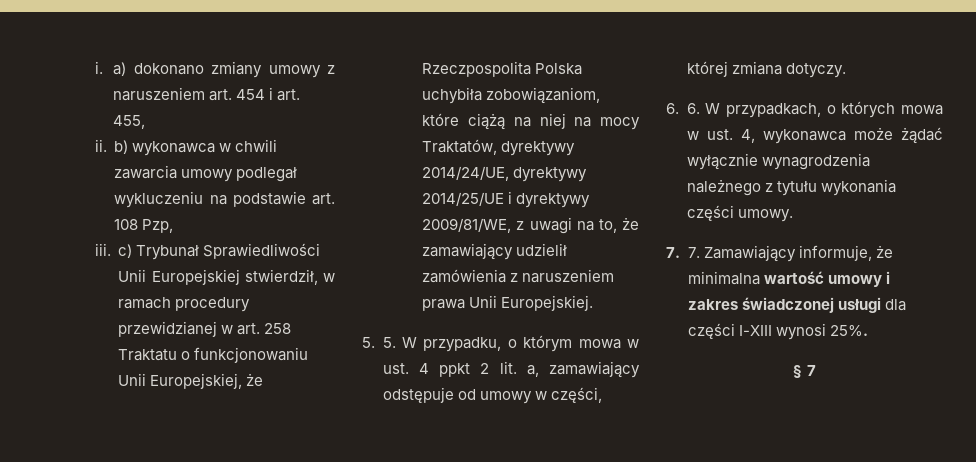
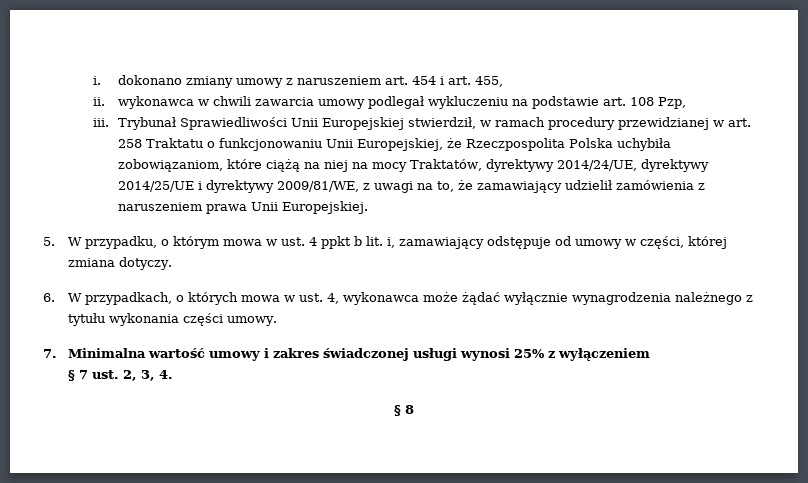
- i. a) dokonano zmiany umowy z naruszeniem art. 454 i art. 455,
+ i. dokonano zmiany umowy z naruszeniem art. 454 i art. 455,
- ii. b) wykonawca w chwili zawarcia umowy podlegał wykluczeniu na podstawie art. 108 Pzp,
+ ii. wykonawca w chwili zawarcia umowy podlegał wykluczeniu na podstawie art. 108 Pzp,
- iii. c) Trybunał Sprawiedliwości Unii Europejskiej stwierdził, w ramach procedury przewidzianej w art. 258 Traktatu o funkcjonowaniu Unii Europejskiej, że Rzeczpospolita Polska uchybiła zobowiązaniom, które ciążą na niej na mocy Traktatów, dyrektywy 2014/24/UE, dyrektywy 2014/25/UE i dyrektywy 2009/81/WE, z uwagi na to, że zamawiający udzielił zamówienia z naruszeniem prawa Unii Europejskiej.
+ iii. Trybunał Sprawiedliwości Unii Europejskiej stwierdził, w ramach procedury przewidzianej w art. 258 Traktatu o funkcjonowaniu Unii Europejskiej, że Rzeczpospolita Polska uchybiła zobowiązaniom, które ciążą na niej na mocy Traktatów, dyrektywy 2014/24/UE, dyrektywy 2014/25/UE i dyrektywy 2009/81/WE, z uwagi na to, że zamawiający udzielił zamówienia z naruszeniem prawa Unii Europejskiej.
- 5. 5. W przypadku, o którym mowa w ust. 4 ppkt 2 lit. a, zamawiający odstępuje od umowy w części, której zmiana dotyczy.
+ 5. W przypadku, o którym mowa w ust. 4 ppkt b lit. i, zamawiający odstępuje od umowy w części, której zmiana dotyczy.
- 6. 6. W przypadkach, o których mowa w ust. 4, wykonawca może żądać wyłącznie wynagrodzenia należnego z tytułu wykonania części umowy.
+ 6. W przypadkach, o których mowa w ust. 4, wykonawca może żądać wyłącznie wynagrodzenia należnego z tytułu wykonania części umowy.
- 7. 7. Zamawiający informuje, że minimalna wartość umowy i zakres świadczonej usługi dla części I-XIII wynosi 25%.
- § 7
+ 7. Minimalna wartość umowy i zakres świadczonej usługi wynosi 25% z wyłączeniem
+ § 7 ust. 2, 3, 4.
+ § 8

